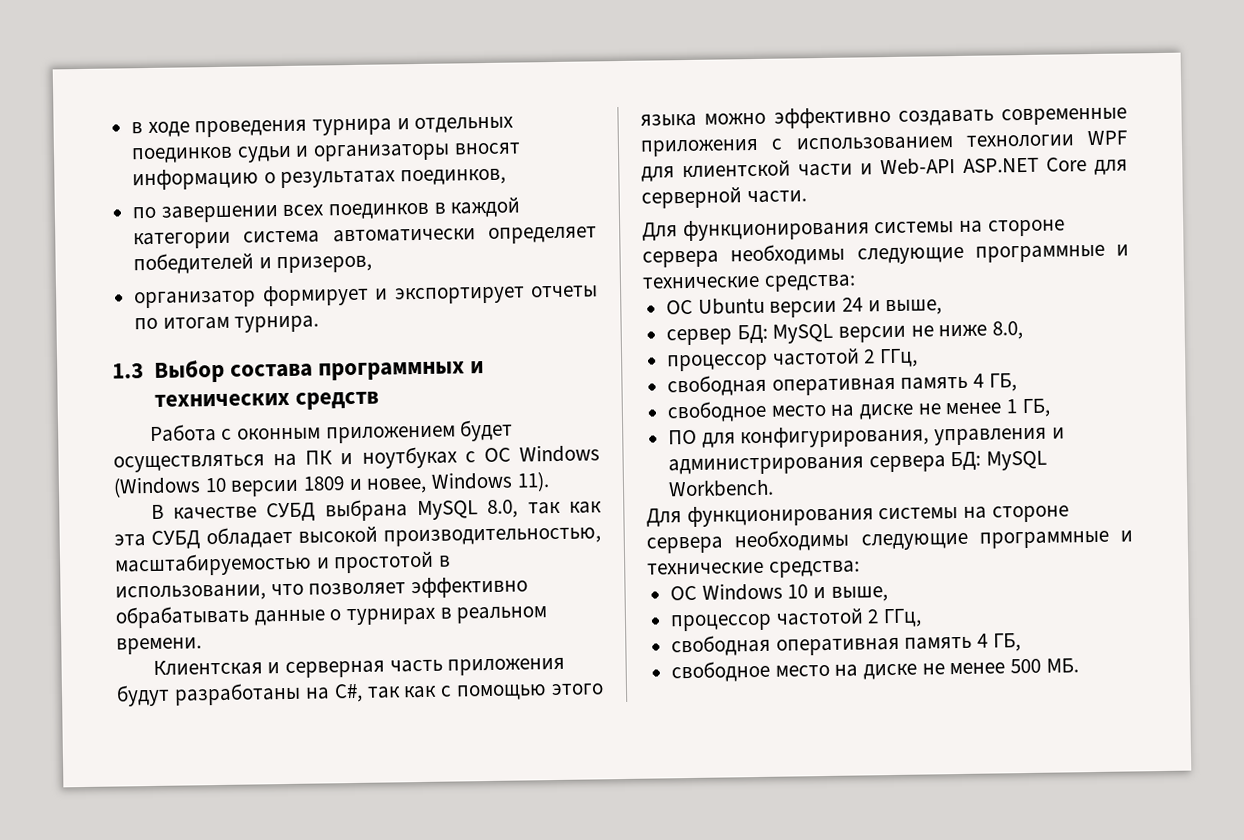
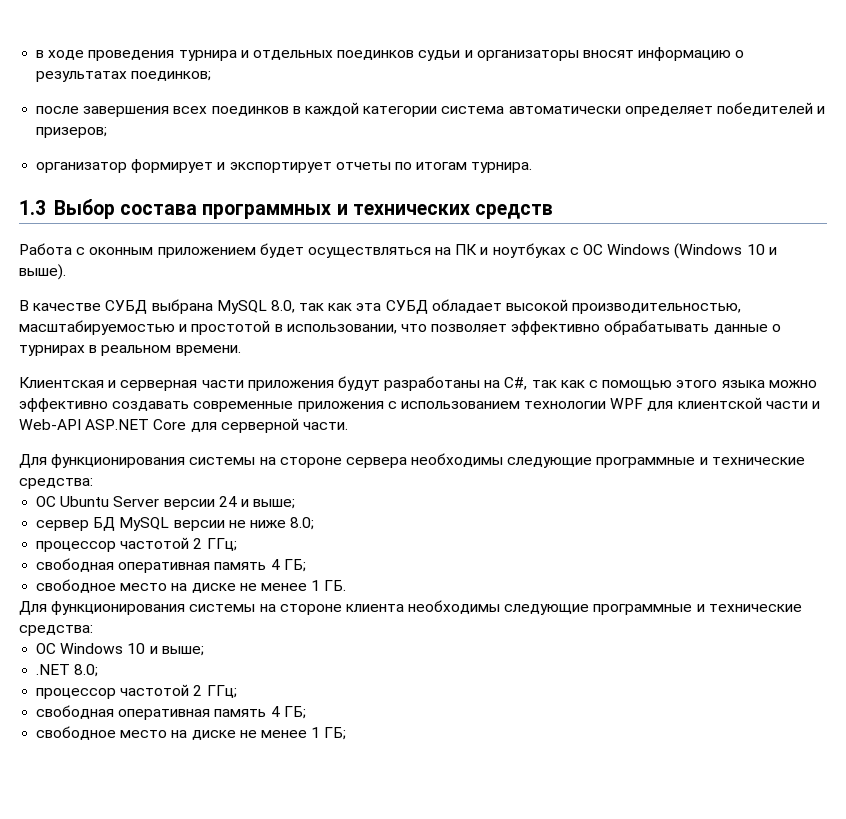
- в ходе проведения турнира и отдельных поединков судьи и организаторы вносят информацию о результатах поединков,
- по завершении всех поединков в каждой категории система автоматически определяет победителей и призеров,
+ в ходе проведения турнира и отдельных поединков судьи и организаторы вносят информацию о результатах поединков;
+ после завершения всех поединков в каждой категории система автоматически определяет победителей и призеров;
- Работа с оконным приложением будет осуществляться на ПК и ноутбуках с ОС Windows (Windows 10 версии 1809 и новее, Windows 11).
+ Работа с оконным приложением будет осуществляться на ПК и ноутбуках с ОС Windows (Windows 10 и выше).
- Клиентская и серверная часть приложения будут разработаны на C#, так как с помощью этого языка можно эффективно создавать современные приложения с использованием технологии WPF для клиентской части и Web-API ASP.NET Core для серверной части.
+ Клиентская и серверная части приложения будут разработаны на C#, так как с помощью этого языка можно эффективно создавать современные приложения с использованием технологии WPF для клиентской части и Web-API ASP.NET Core для серверной части.
- ОС Ubuntu версии 24 и выше,
+ ОС Ubuntu Server версии 24 и выше;
- сервер БД: MySQL версии не ниже 8.0,
- процессор частотой 2 ГГц,
- свободная оперативная память 4 ГБ,
- свободное место на диске не менее 1 ГБ,
- ПО для конфигурирования, управления и администрирования сервера БД: MySQL Workbench.
- Для функционирования системы на стороне сервера необходимы следующие программные и технические средства:
+ сервер БД MySQL версии не ниже 8.0;
+ процессор частотой 2 ГГц;
+ свободная оперативная память 4 ГБ;
+ свободное место на диске не менее 1 ГБ.
+ Для функционирования системы на стороне клиента необходимы следующие программные и технические средства:
- ОС Windows 10 и выше,
- процессор частотой 2 ГГц,
- свободная оперативная память 4 ГБ,
- свободное место на диске не менее 500 МБ.
+ ОС Windows 10 и выше;
+ .NET 8.0;
+ процессор частотой 2 ГГц;
+ свободная оперативная память 4 ГБ;
+ свободное место на диске не менее 1 ГБ;

